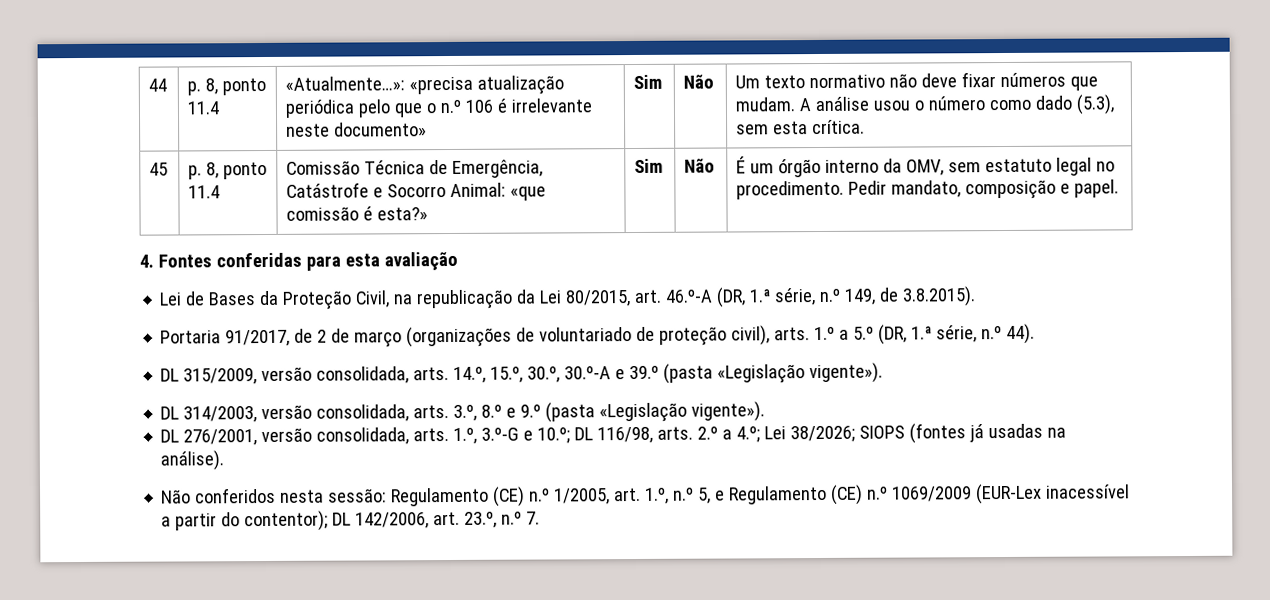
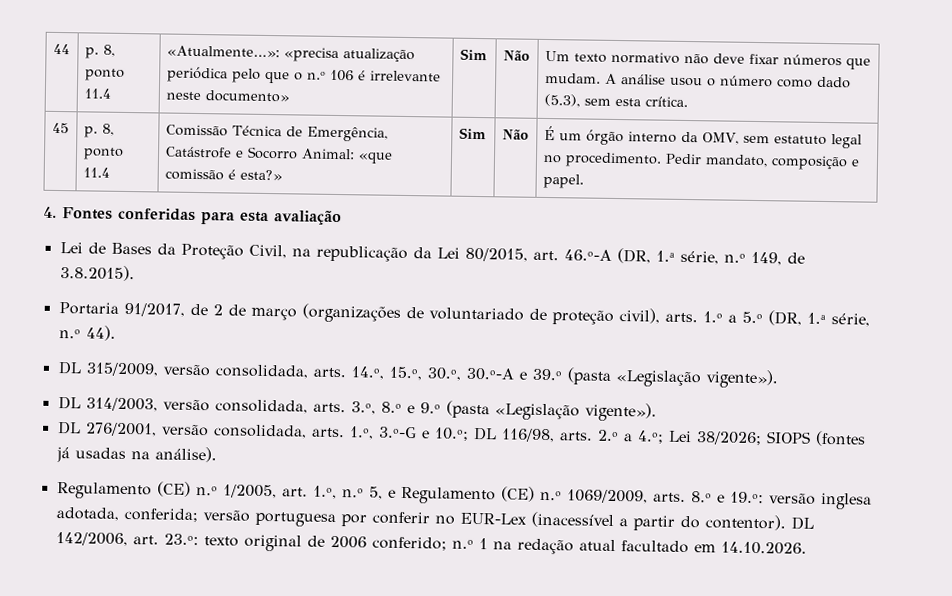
- Não conferidos nesta sessão: Regulamento (CE) n.º 1/2005, art. 1.º, n.º 5, e Regulamento (CE) n.º 1069/2009 (EUR-Lex inacessível a partir do contentor); DL 142/2006, art. 23.º, n.º 7.
+ Regulamento (CE) n.º 1/2005, art. 1.º, n.º 5, e Regulamento (CE) n.º 1069/2009, arts. 8.º e 19.º: versão inglesa adotada, conferida; versão portuguesa por conferir no EUR-Lex (inacessível a partir do contentor). DL 142/2006, art. 23.º: texto original de 2006 conferido; n.º 1 na redação atual facultado em 14.10.2026.

